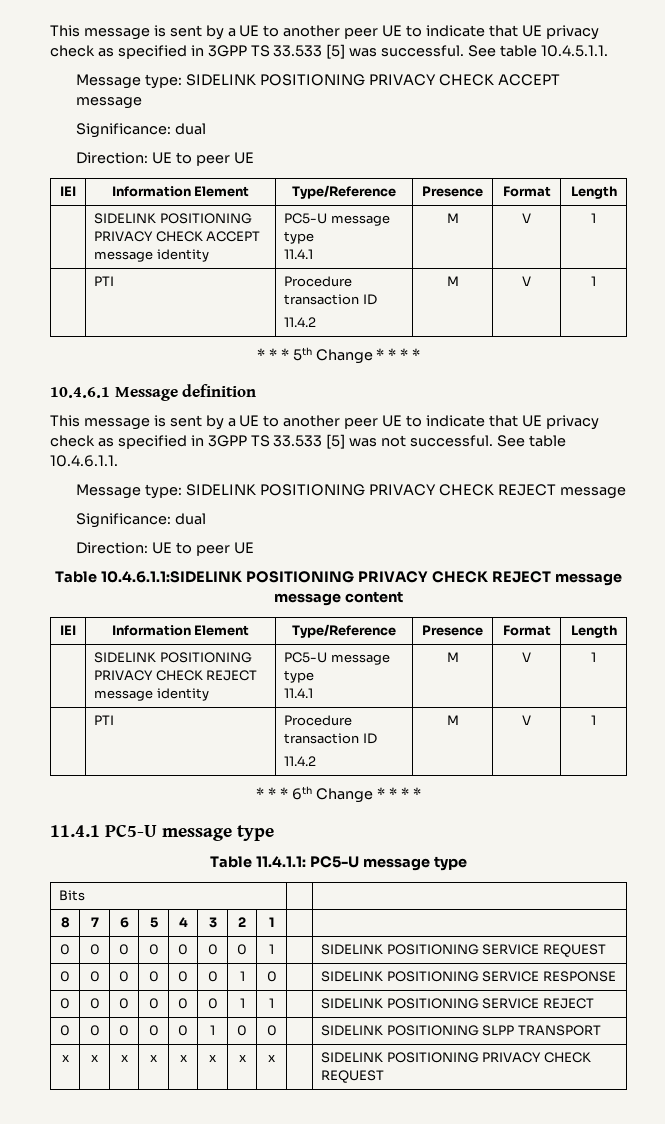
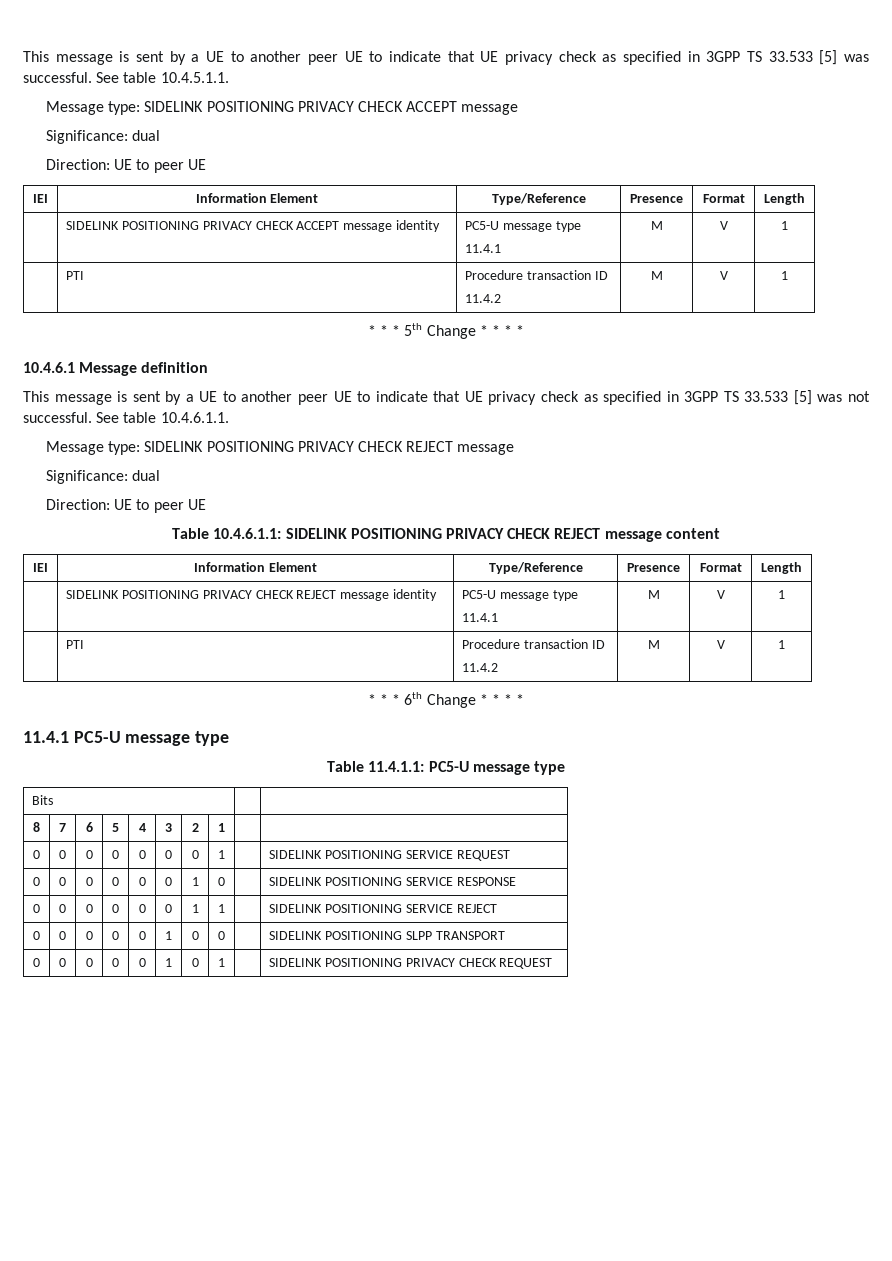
- Table 10.4.6.1.1:SIDELINK POSITIONING PRIVACY CHECK REJECT message message content
+ Table 10.4.6.1.1: SIDELINK POSITIONING PRIVACY CHECK REJECT message content
- x | x | x | x | x | x | x | x | | SIDELINK POSITIONING PRIVACY CHECK REQUEST
+ 0 | 0 | 0 | 0 | 0 | 1 | 0 | 1 | | SIDELINK POSITIONING PRIVACY CHECK REQUEST

